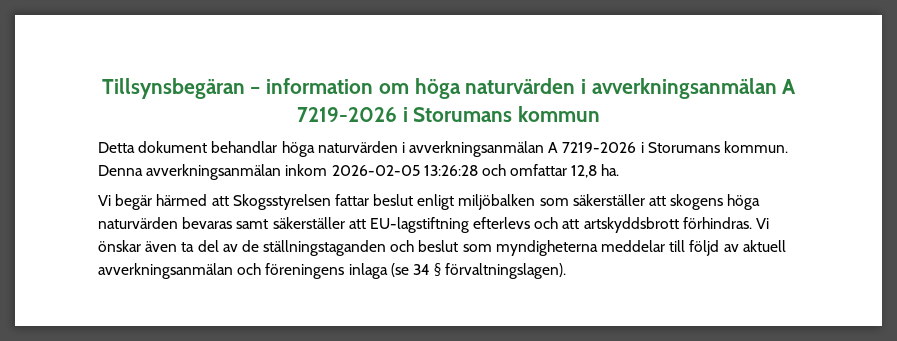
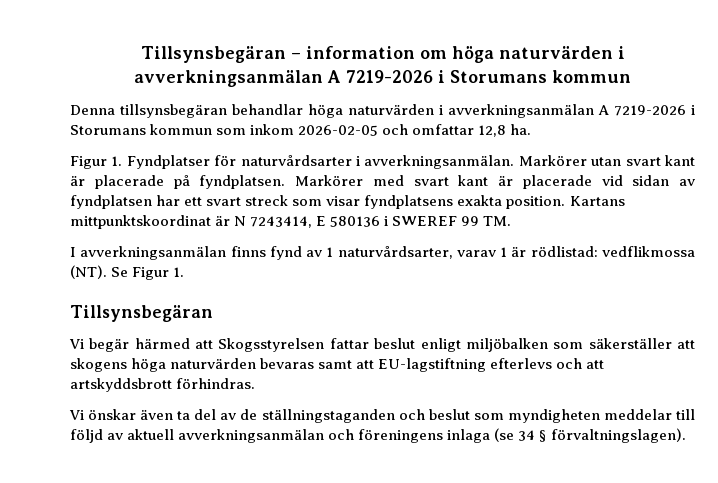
- Detta dokument behandlar höga naturvärden i avverkningsanmälan A 7219-2026 i Storumans kommun. Denna avverkningsanmälan inkom 2026-02-05 13:26:28 och omfattar 12,8 ha.
+ Denna tillsynsbegäran behandlar höga naturvärden i avverkningsanmälan A 7219-2026 i Storumans kommun som inkom 2026-02-05 och omfattar 12,8 ha.
+ Figur 1. Fyndplatser för naturvårdsarter i avverkningsanmälan. Markörer utan svart kant är placerade på fyndplatsen. Markörer med svart kant är placerade vid sidan av fyndplatsen har ett svart streck som visar fyndplatsens exakta position. Kartans mittpunktskoordinat är N 7243414, E 580136 i SWEREF 99 TM.
+ I avverkningsanmälan finns fynd av 1 naturvårdsarter, varav 1 är rödlistad: vedflikmossa (NT). Se Figur 1.
+ Tillsynsbegäran
- Vi begär härmed att Skogsstyrelsen fattar beslut enligt miljöbalken som säkerställer att skogens höga naturvärden bevaras samt säkerställer att EU-lagstiftning efterlevs och att artskyddsbrott förhindras. Vi önskar även ta del av de ställningstaganden och beslut som myndigheterna meddelar till följd av aktuell avverkningsanmälan och föreningens inlaga (se 34 § förvaltningslagen).
+ Vi begär härmed att Skogsstyrelsen fattar beslut enligt miljöbalken som säkerställer att skogens höga naturvärden bevaras samt att EU-lagstiftning efterlevs och att artskyddsbrott förhindras.
+ Vi önskar även ta del av de ställningstaganden och beslut som myndigheten meddelar till följd av aktuell avverkningsanmälan och föreningens inlaga (se 34 § förvaltningslagen).

